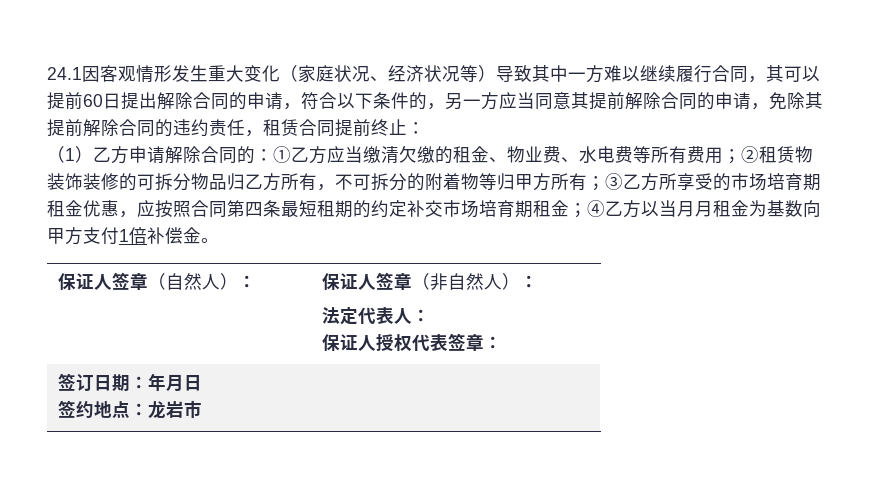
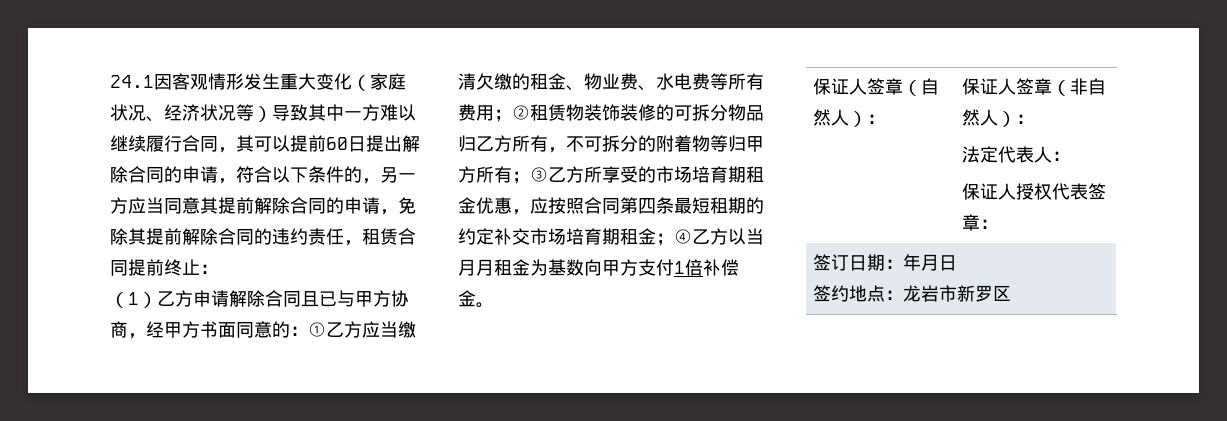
- （1）乙方申请解除合同的：
+ （1）乙方申请解除合同且已与甲方协商，经甲方书面同意的：
  签订日期：年月日
- 签约地点：龙岩市
+ 签约地点：龙岩市新罗区

